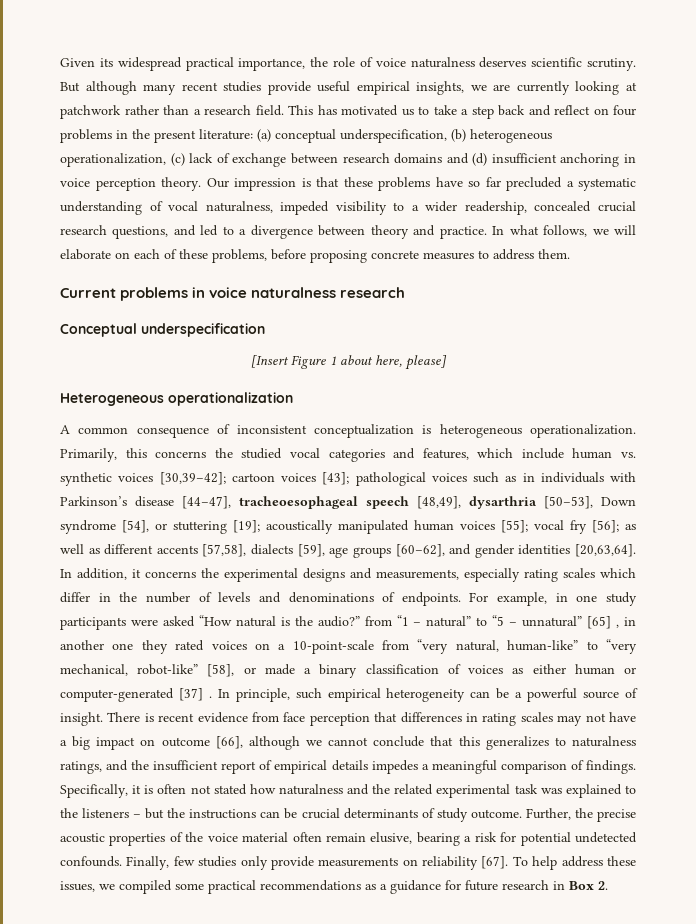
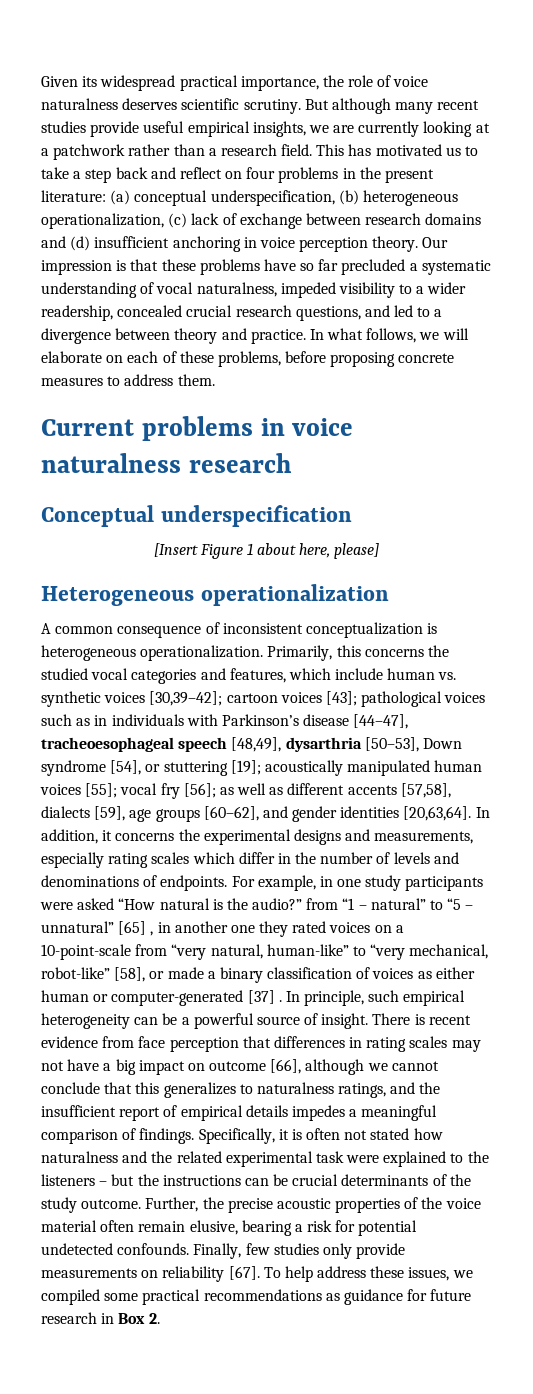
- But although many recent studies provide useful empirical insights, we are currently looking at patchwork rather than a research field.
+ But although many recent studies provide useful empirical insights, we are currently looking at a patchwork rather than a research field.
- Specifically, it is often not stated how naturalness and the related experimental task was explained to the listeners – but the instructions can be crucial determinants of study outcome.
+ Specifically, it is often not stated how naturalness and the related experimental task were explained to the listeners – but the instructions can be crucial determinants of the study outcome.
- To help address these issues, we compiled some practical recommendations as a guidance for future research in Box 2.
+ To help address these issues, we compiled some practical recommendations as guidance for future research in Box 2.

